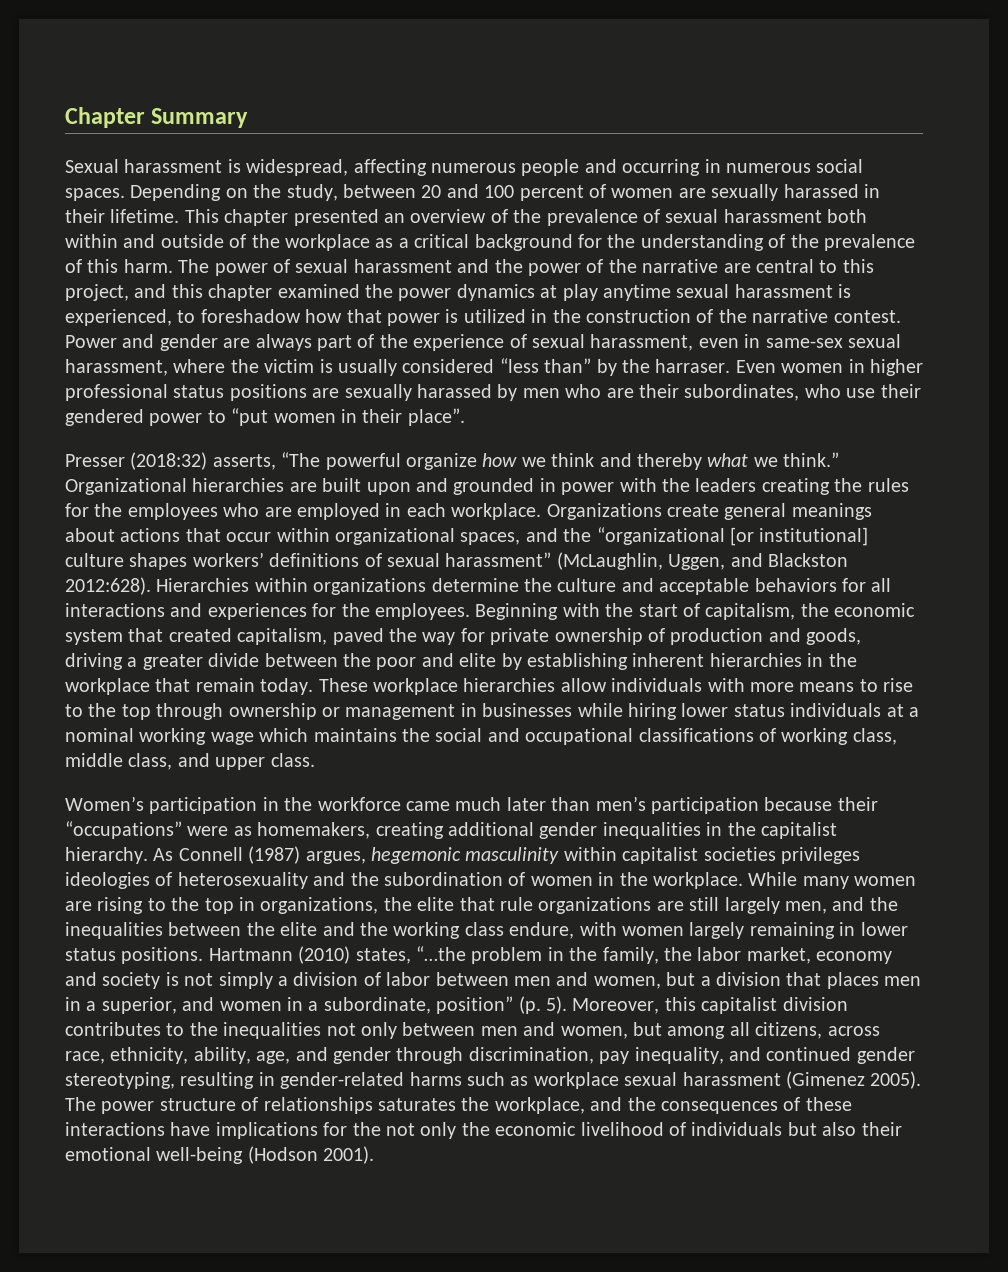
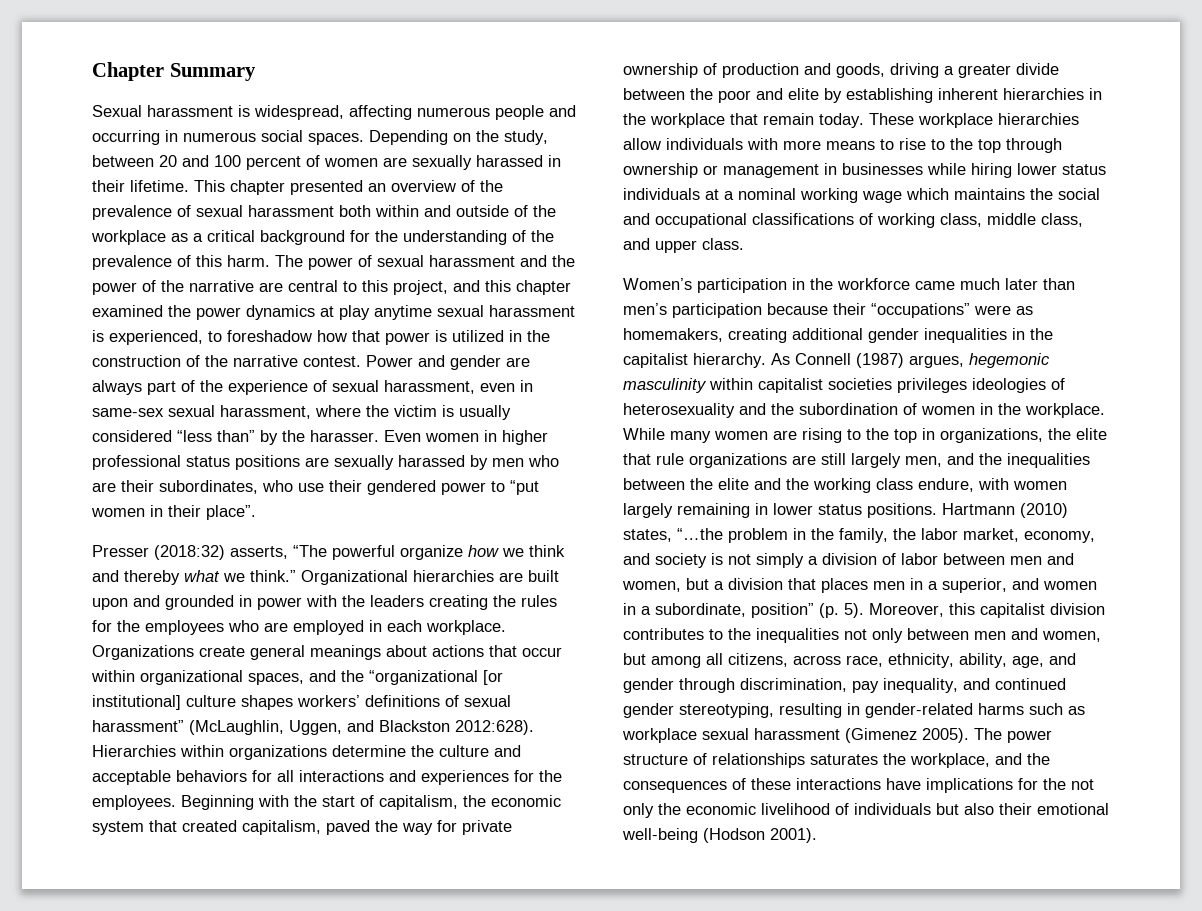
- Power and gender are always part of the experience of sexual harassment, even in same-sex sexual harassment, where the victim is usually considered “less than” by the harraser.
+ Power and gender are always part of the experience of sexual harassment, even in same-sex sexual harassment, where the victim is usually considered “less than” by the harasser.
- Hartmann (2010) states, “…the problem in the family, the labor market, economy and society is not simply a division of labor between men and women, but a division that places men in a superior, and women in a subordinate, position” (p. 5).
+ Hartmann (2010) states, “…the problem in the family, the labor market, economy, and society is not simply a division of labor between men and women, but a division that places men in a superior, and women in a subordinate, position” (p. 5).

